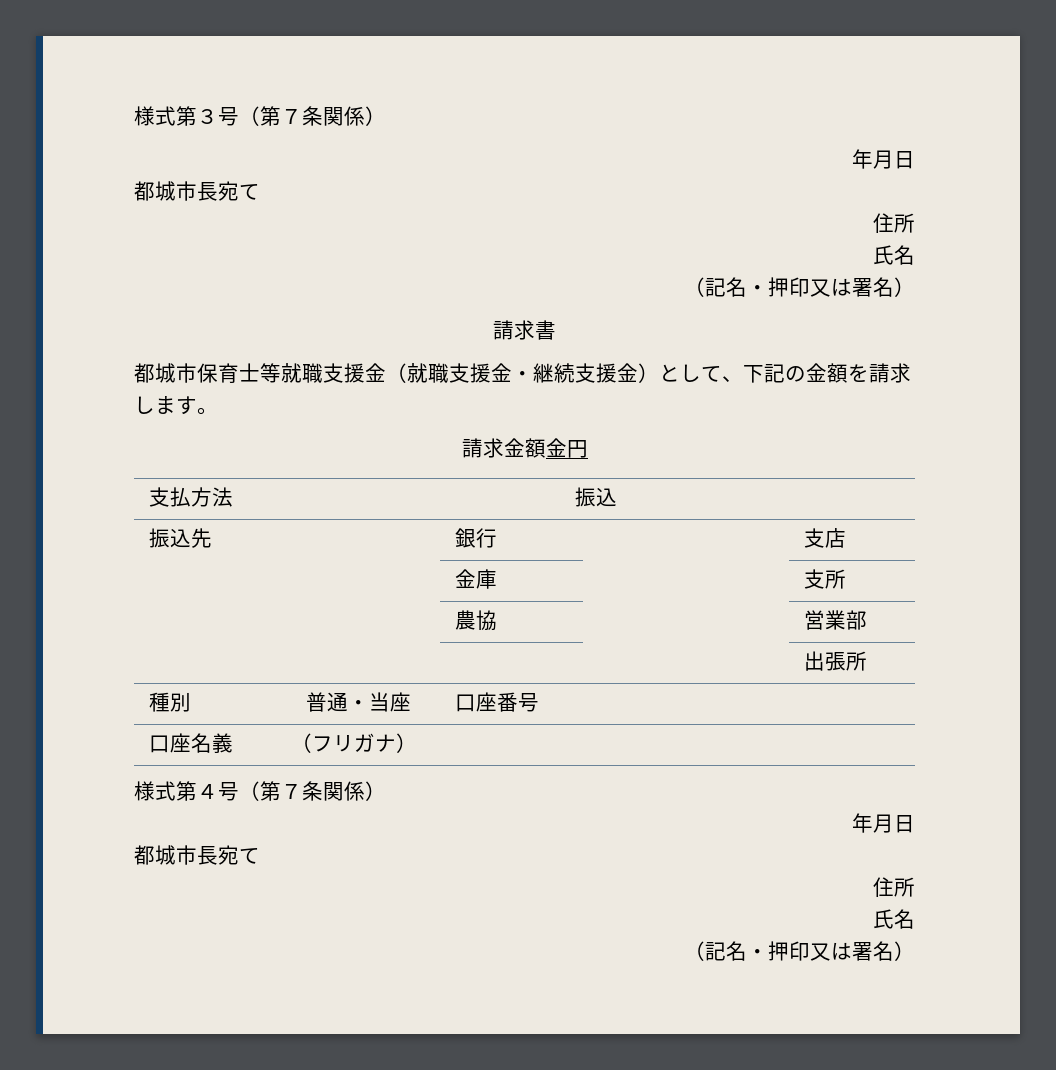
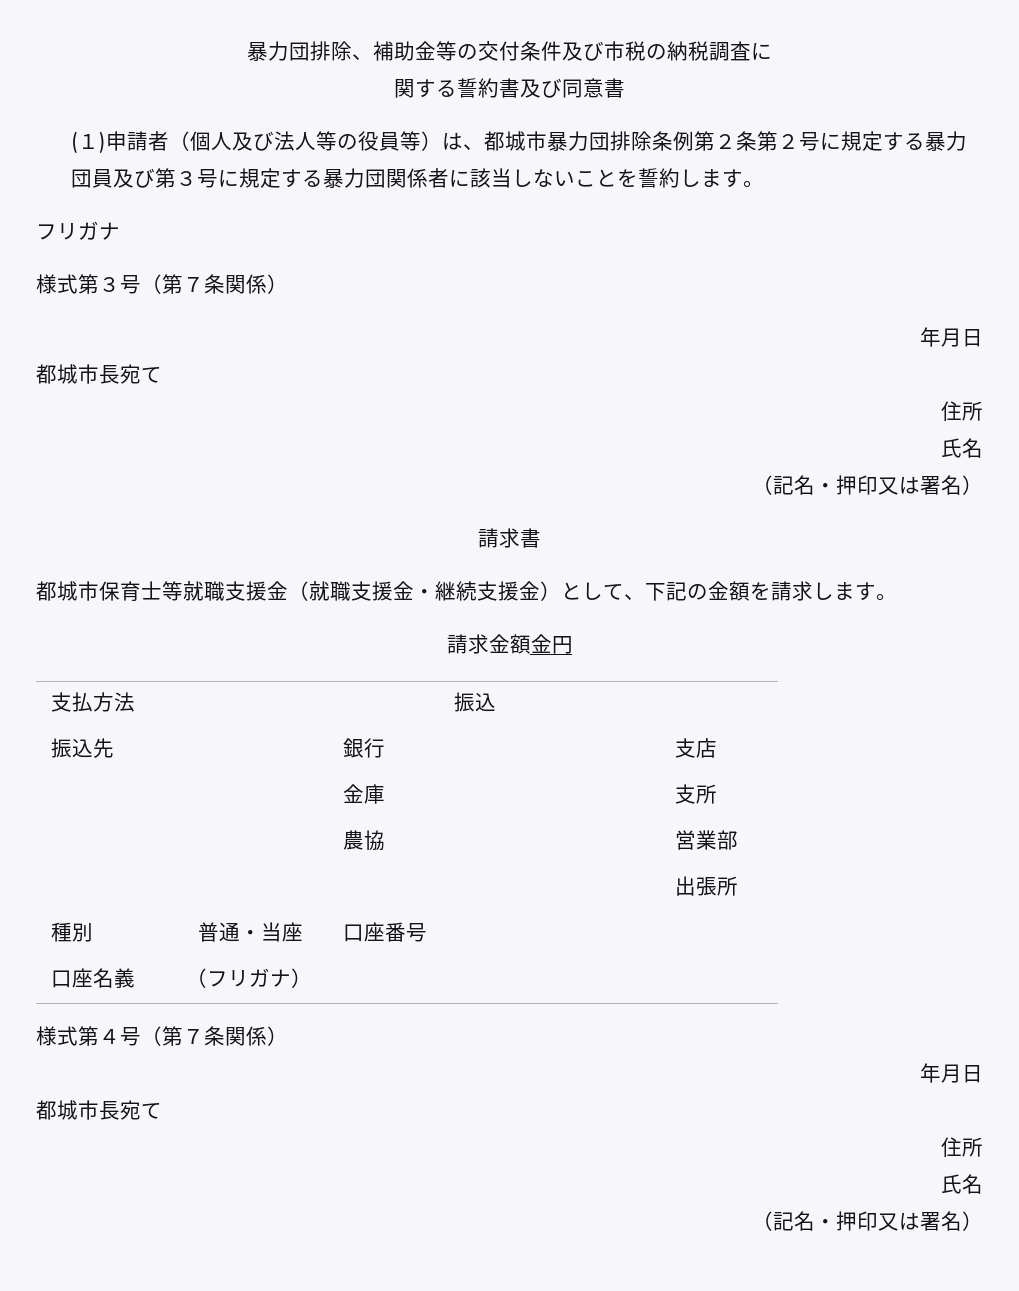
+ 暴力団排除、補助金等の交付条件及び市税の納税調査に
+ 関する誓約書及び同意書
+ (１)申請者（個人及び法人等の役員等）は、都城市暴力団排除条例第２条第２号に規定する暴力団員及び第３号に規定する暴力団関係者に該当しないことを誓約します。
+ フリガナ

